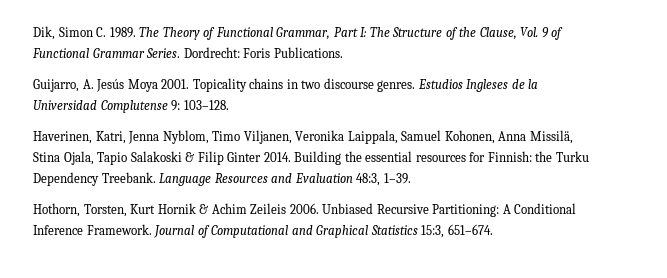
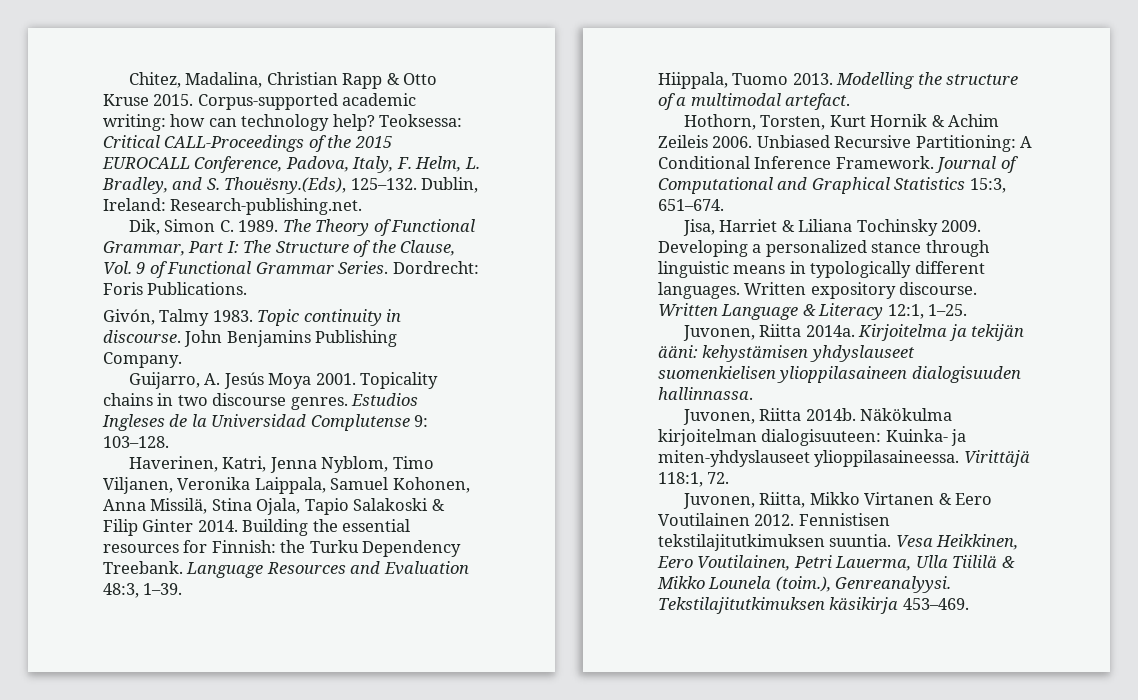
+ Chitez, Madalina, Christian Rapp & Otto Kruse 2015. Corpus-supported academic writing: how can technology help? Teoksessa: Critical CALL-Proceedings of the 2015 EUROCALL Conference, Padova, Italy, F. Helm, L. Bradley, and S. Thouësny.(Eds), 125–132. Dublin, Ireland: Research-publishing.net.
+ Givón, Talmy 1983. Topic continuity in discourse. John Benjamins Publishing Company.
+ Hiippala, Tuomo 2013. Modelling the structure of a multimodal artefact.
+ Jisa, Harriet & Liliana Tochinsky 2009. Developing a personalized stance through linguistic means in typologically different languages. Written expository discourse. Written Language & Literacy 12:1, 1–25.
+ Juvonen, Riitta 2014a. Kirjoitelma ja tekijän ääni: kehystämisen yhdyslauseet suomenkielisen ylioppilasaineen dialogisuuden hallinnassa.
+ Juvonen, Riitta 2014b. Näkökulma kirjoitelman dialogisuuteen: Kuinka- ja miten-yhdyslauseet ylioppilasaineessa. Virittäjä 118:1, 72.
+ Juvonen, Riitta, Mikko Virtanen & Eero Voutilainen 2012. Fennistisen tekstilajitutkimuksen suuntia. Vesa Heikkinen, Eero Voutilainen, Petri Lauerma, Ulla Tiililä & Mikko Lounela (toim.), Genreanalyysi. Tekstilajitutkimuksen käsikirja 453–469.

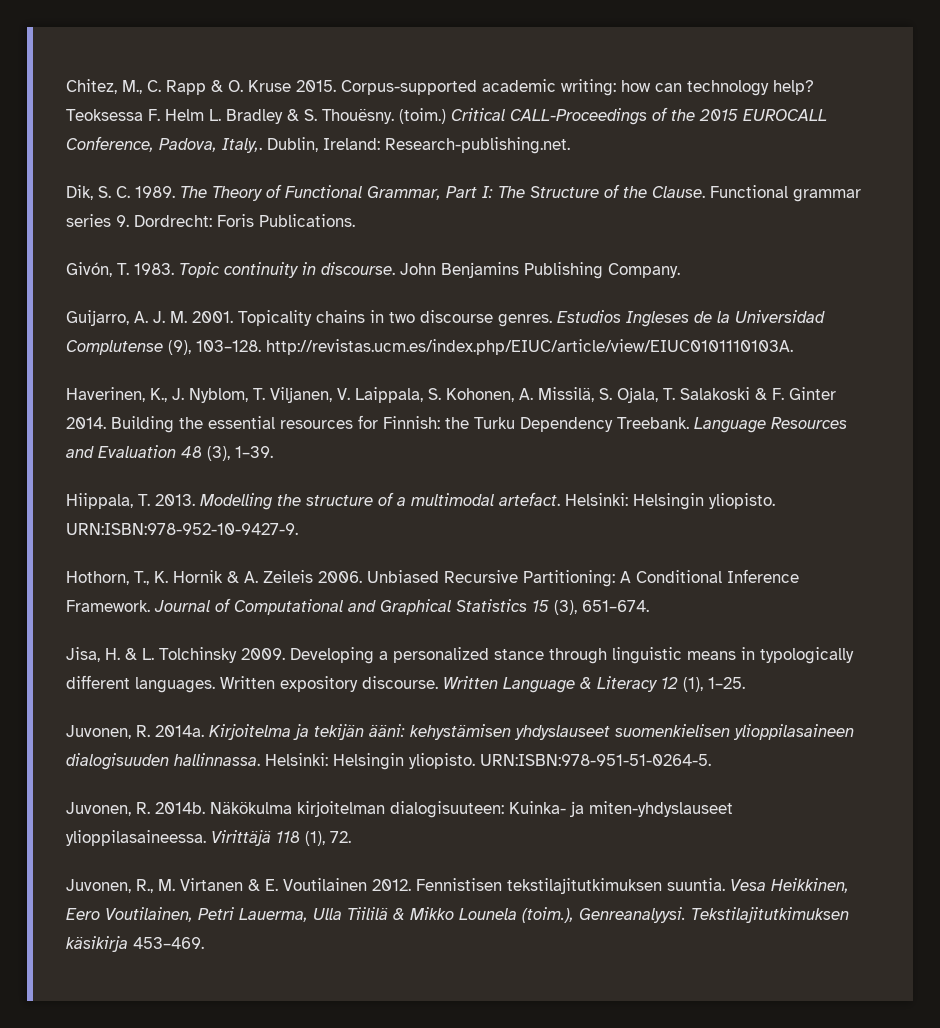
- Chitez, Madalina, Christian Rapp & Otto Kruse 2015.
+ Chitez, M., C. Rapp & O. Kruse 2015.
- Teoksessa: Critical CALL-Proceedings of the 2015 EUROCALL Conference, Padova, Italy, F. Helm, L. Bradley, and S. Thouësny.(Eds), 125–132.
+ Teoksessa F. Helm L. Bradley & S. Thouësny. (toim.) Critical CALL-Proceedings of the 2015 EUROCALL Conference, Padova, Italy,.
- Dik, Simon C. 1989.
+ Dik, S. C. 1989.
- The Theory of Functional Grammar, Part I: The Structure of the Clause, Vol. 9 of Functional Grammar Series. Dordrecht: Foris Publications.
+ The Theory of Functional Grammar, Part I: The Structure of the Clause. Functional grammar series 9. Dordrecht: Foris Publications.
- Givón, Talmy 1983.
+ Givón, T. 1983.
- Guijarro, A. Jesús Moya 2001.
+ Guijarro, A. J. M. 2001.
- Estudios Ingleses de la Universidad Complutense 9: 103–128.
+ Estudios Ingleses de la Universidad Complutense (9), 103–128. http://revistas.ucm.es/index.php/EIUC/article/view/EIUC0101110103A.
- Haverinen, Katri, Jenna Nyblom, Timo Viljanen, Veronika Laippala, Samuel Kohonen, Anna Missilä, Stina Ojala, Tapio Salakoski & Filip Ginter 2014.
+ Haverinen, K., J. Nyblom, T. Viljanen, V. Laippala, S. Kohonen, A. Missilä, S. Ojala, T. Salakoski & F. Ginter 2014.
- Language Resources and Evaluation 48:3, 1–39.
+ Language Resources and Evaluation 48 (3), 1–39.
- Hiippala, Tuomo 2013.
+ Hiippala, T. 2013.
+ Helsinki: Helsingin yliopisto. URN:ISBN:978-952-10-9427-9.
- Hothorn, Torsten, Kurt Hornik & Achim Zeileis 2006.
+ Hothorn, T., K. Hornik & A. Zeileis 2006.
- Journal of Computational and Graphical Statistics 15:3, 651–674.
+ Journal of Computational and Graphical Statistics 15 (3), 651–674.
- Jisa, Harriet & Liliana Tochinsky 2009.
+ Jisa, H. & L. Tolchinsky 2009.
- Written Language & Literacy 12:1, 1–25.
+ Written Language & Literacy 12 (1), 1–25.
- Juvonen, Riitta 2014a.
+ Juvonen, R. 2014a.
- Kirjoitelma ja tekijän ääni: kehystämisen yhdyslauseet suomenkielisen ylioppilasaineen dialogisuuden hallinnassa.
- Juvonen, Riitta 2014b.
+ Kirjoitelma ja tekijän ääni: kehystämisen yhdyslauseet suomenkielisen ylioppilasaineen dialogisuuden hallinnassa. Helsinki: Helsingin yliopisto. URN:ISBN:978-951-51-0264-5.
+ Juvonen, R. 2014b.
- Virittäjä 118:1, 72.
+ Virittäjä 118 (1), 72.
- Juvonen, Riitta, Mikko Virtanen & Eero Voutilainen 2012.
+ Juvonen, R., M. Virtanen & E. Voutilainen 2012.

